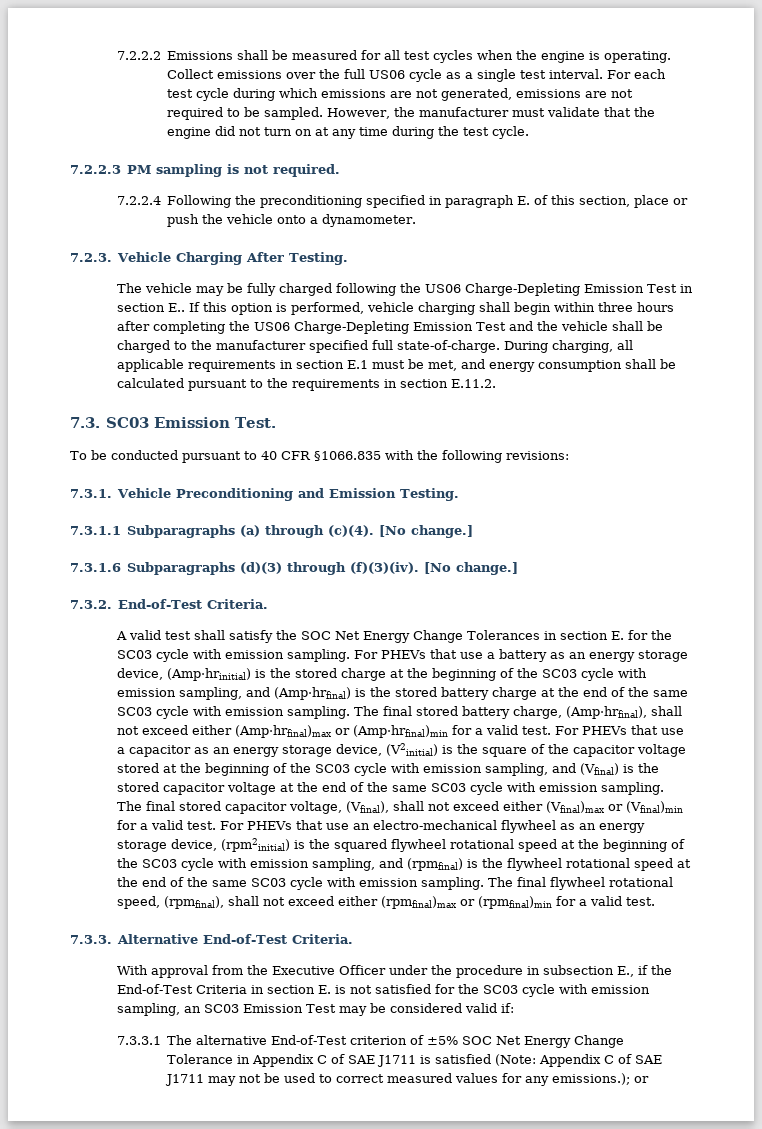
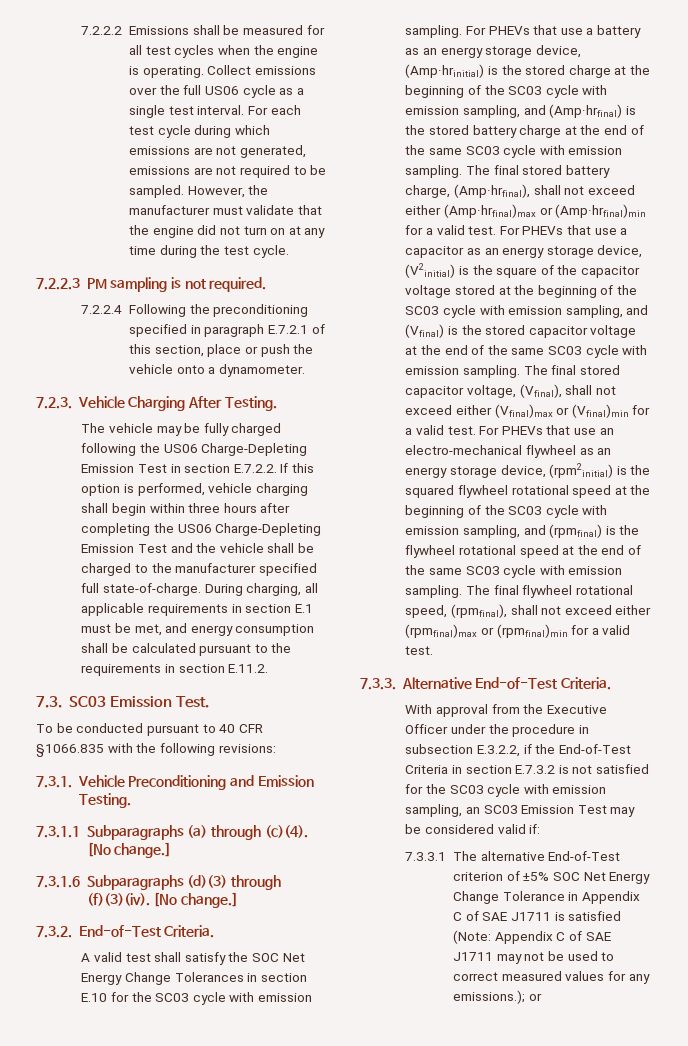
- 7.2.2.4 Following the preconditioning specified in paragraph E. of this section, place or push the vehicle onto a dynamometer.
+ 7.2.2.4 Following the preconditioning specified in paragraph E.7.2.1 of this section, place or push the vehicle onto a dynamometer.
- The vehicle may be fully charged following the US06 Charge-Depleting Emission Test in section E.. If this option is performed, vehicle charging shall begin within three hours after completing the US06 Charge-Depleting Emission Test and the vehicle shall be charged to the manufacturer specified full state-of-charge.
+ The vehicle may be fully charged following the US06 Charge-Depleting Emission Test in section E.7.2.2. If this option is performed, vehicle charging shall begin within three hours after completing the US06 Charge-Depleting Emission Test and the vehicle shall be charged to the manufacturer specified full state-of-charge.
- A valid test shall satisfy the SOC Net Energy Change Tolerances in section E. for the SC03 cycle with emission sampling.
+ A valid test shall satisfy the SOC Net Energy Change Tolerances in section E.10 for the SC03 cycle with emission sampling.
- With approval from the Executive Officer under the procedure in subsection E., if the End-of-Test Criteria in section E. is not satisfied for the SC03 cycle with emission sampling, an SC03 Emission Test may be considered valid if:
+ With approval from the Executive Officer under the procedure in subsection E.3.2.2, if the End-of-Test Criteria in section E.7.3.2 is not satisfied for the SC03 cycle with emission sampling, an SC03 Emission Test may be considered valid if:

